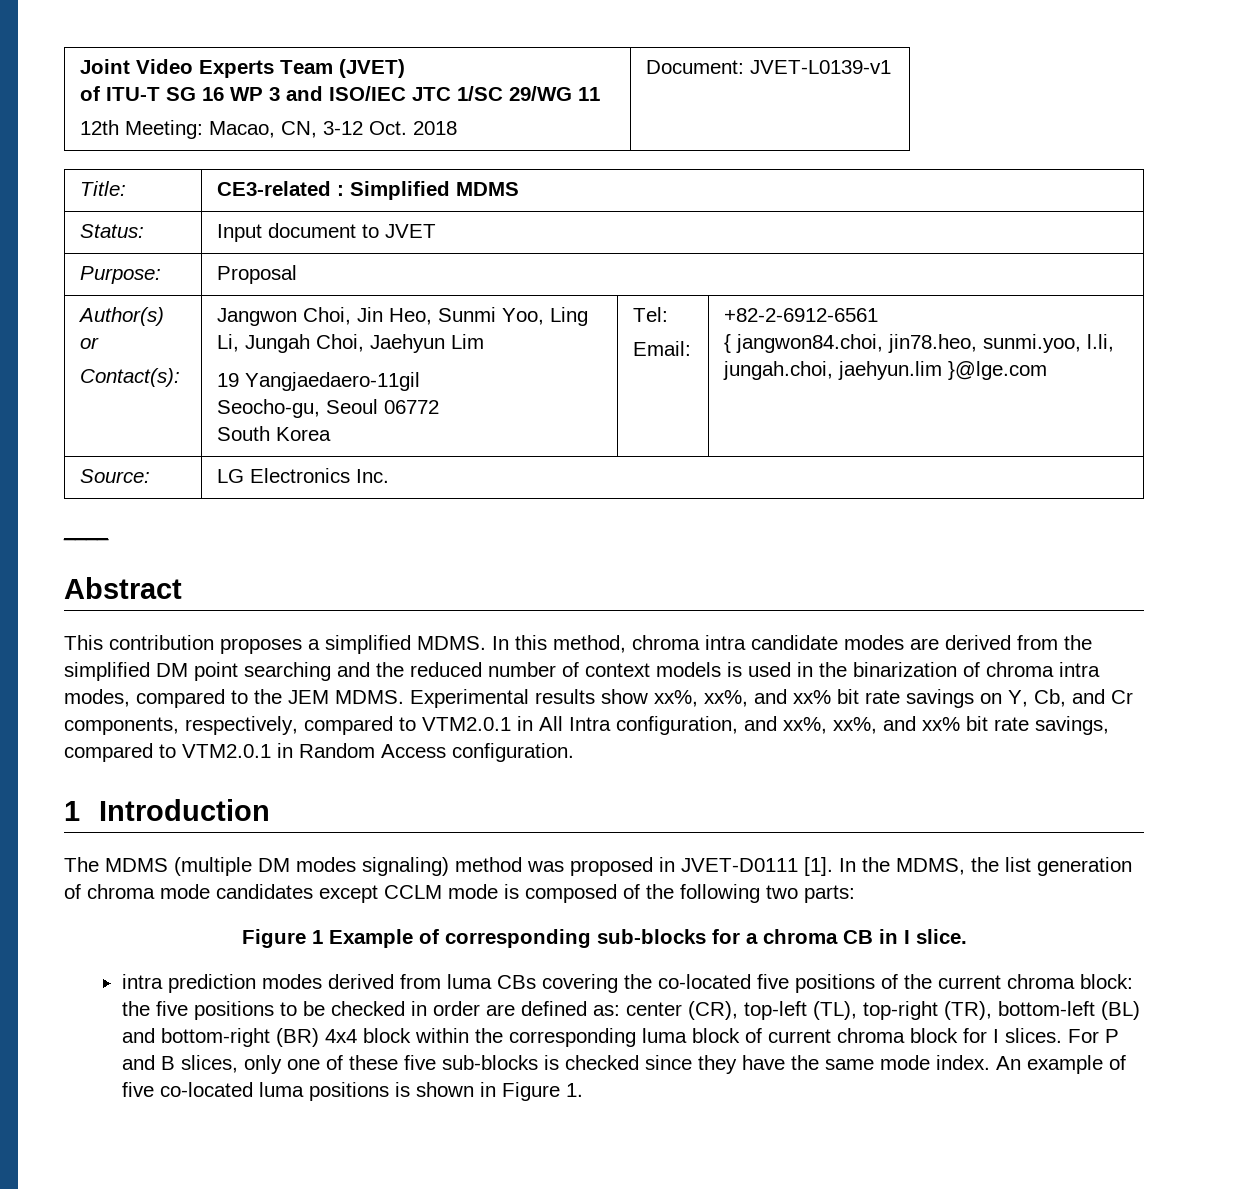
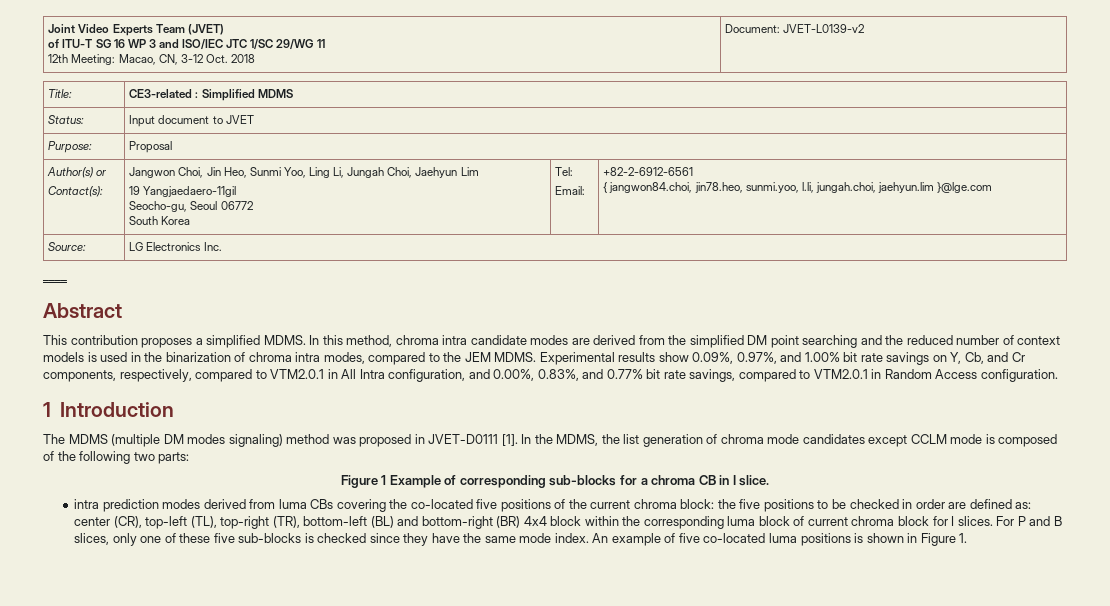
  Joint Video Experts Team (JVET)
  of ITU-T SG 16 WP 3 and ISO/IEC JTC 1/SC 29/WG 11
- 12th Meeting: Macao, CN, 3-12 Oct. 2018 | Document: JVET-L0139-v1
+ 12th Meeting: Macao, CN, 3-12 Oct. 2018 | Document: JVET-L0139-v2
- Experimental results show xx%, xx%, and xx% bit rate savings on Y, Cb, and Cr components, respectively, compared to VTM2.0.1 in All Intra configuration, and xx%, xx%, and xx% bit rate savings, compared to VTM2.0.1 in Random Access configuration.
+ Experimental results show 0.09%, 0.97%, and 1.00% bit rate savings on Y, Cb, and Cr components, respectively, compared to VTM2.0.1 in All Intra configuration, and 0.00%, 0.83%, and 0.77% bit rate savings, compared to VTM2.0.1 in Random Access configuration.

